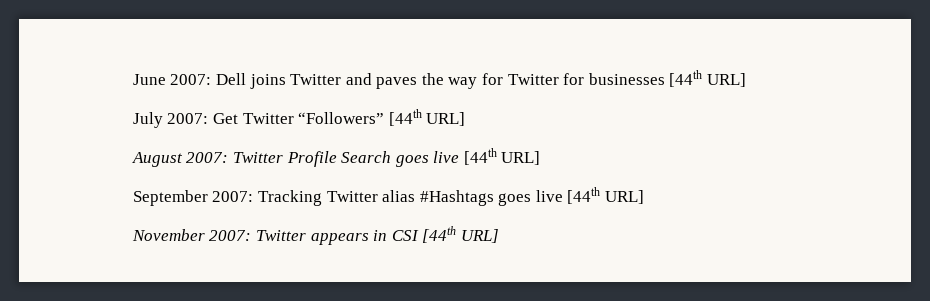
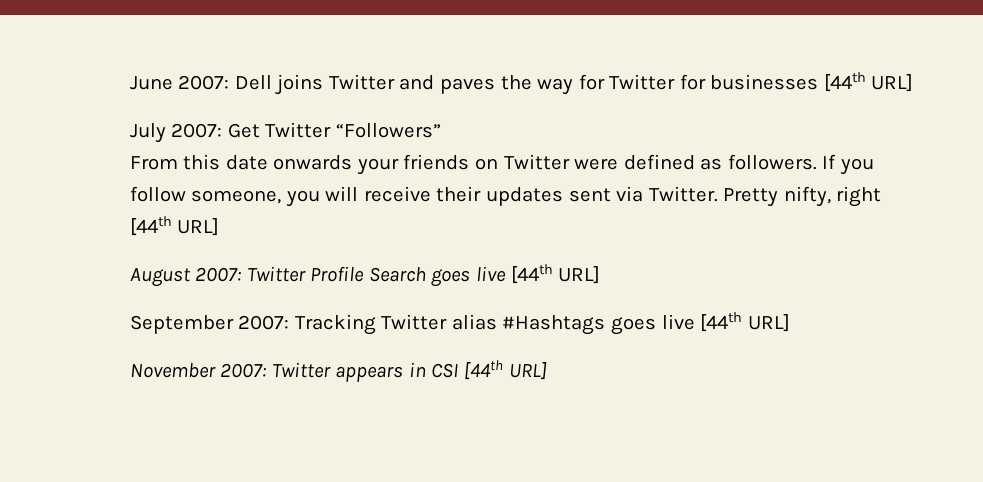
- July 2007: Get Twitter “Followers” [44th URL]
+ July 2007: Get Twitter “Followers”
+ From this date onwards your friends on Twitter were defined as followers. If you follow someone, you will receive their updates sent via Twitter. Pretty nifty, right [44th URL]

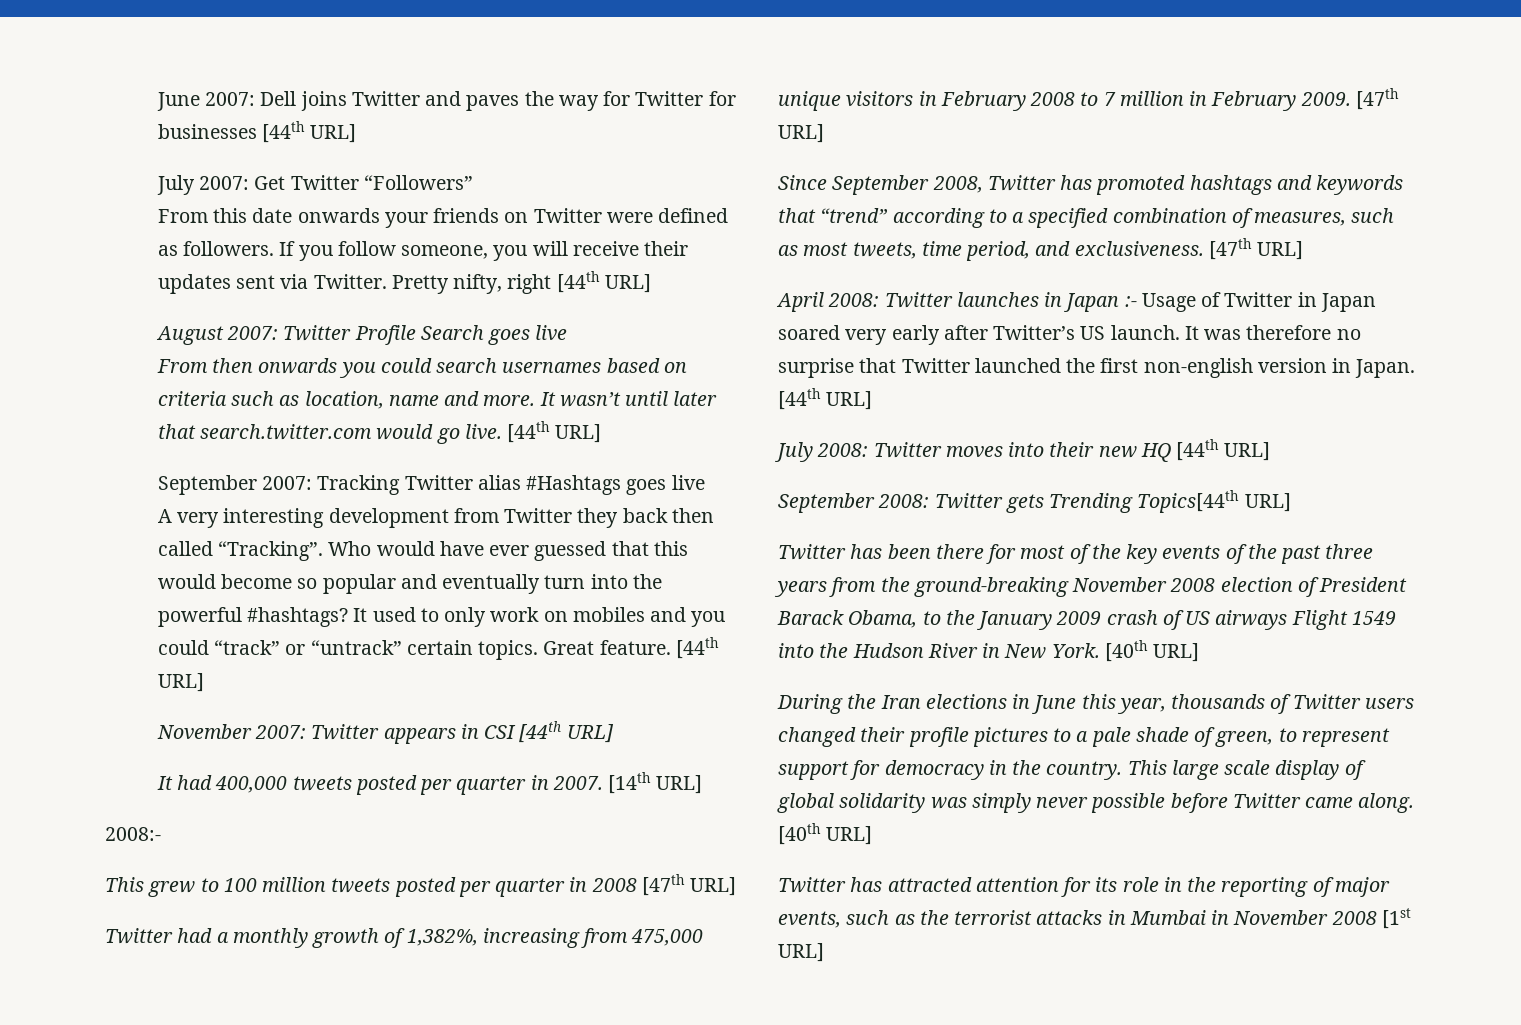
- August 2007: Twitter Profile Search goes live [44th URL]
+ August 2007: Twitter Profile Search goes live
+ From then onwards you could search usernames based on criteria such as location, name and more. It wasn’t until later that search.twitter.com would go live. [44th URL]
- September 2007: Tracking Twitter alias #Hashtags goes live [44th URL]
+ September 2007: Tracking Twitter alias #Hashtags goes live
+ A very interesting development from Twitter they back then called “Tracking”. Who would have ever guessed that this would become so popular and eventually turn into the powerful #hashtags? It used to only work on mobiles and you could “track” or “untrack” certain topics. Great feature. [44th URL]
+ It had 400,000 tweets posted per quarter in 2007. [14th URL]
+ 2008:-
+ This grew to 100 million tweets posted per quarter in 2008 [47th URL]
+ Twitter had a monthly growth of 1,382%, increasing from 475,000 unique visitors in February 2008 to 7 million in February 2009. [47th URL]
+ Since September 2008, Twitter has promoted hashtags and keywords that “trend” according to a specified combination of measures, such as most tweets, time period, and exclusiveness. [47th URL]
+ April 2008: Twitter launches in Japan :- Usage of Twitter in Japan soared very early after Twitter’s US launch. It was therefore no surprise that Twitter launched the first non-english version in Japan. [44th URL]
+ July 2008: Twitter moves into their new HQ [44th URL]
+ September 2008: Twitter gets Trending Topics[44th URL]
+ Twitter has been there for most of the key events of the past three years from the ground-breaking November 2008 election of President Barack Obama, to the January 2009 crash of US airways Flight 1549 into the Hudson River in New York. [40th URL]
+ During the Iran elections in June this year, thousands of Twitter users changed their profile pictures to a pale shade of green, to represent support for democracy in the country. This large scale display of global solidarity was simply never possible before Twitter came along. [40th URL]
+ Twitter has attracted attention for its role in the reporting of major events, such as the terrorist attacks in Mumbai in November 2008 [1st URL]

